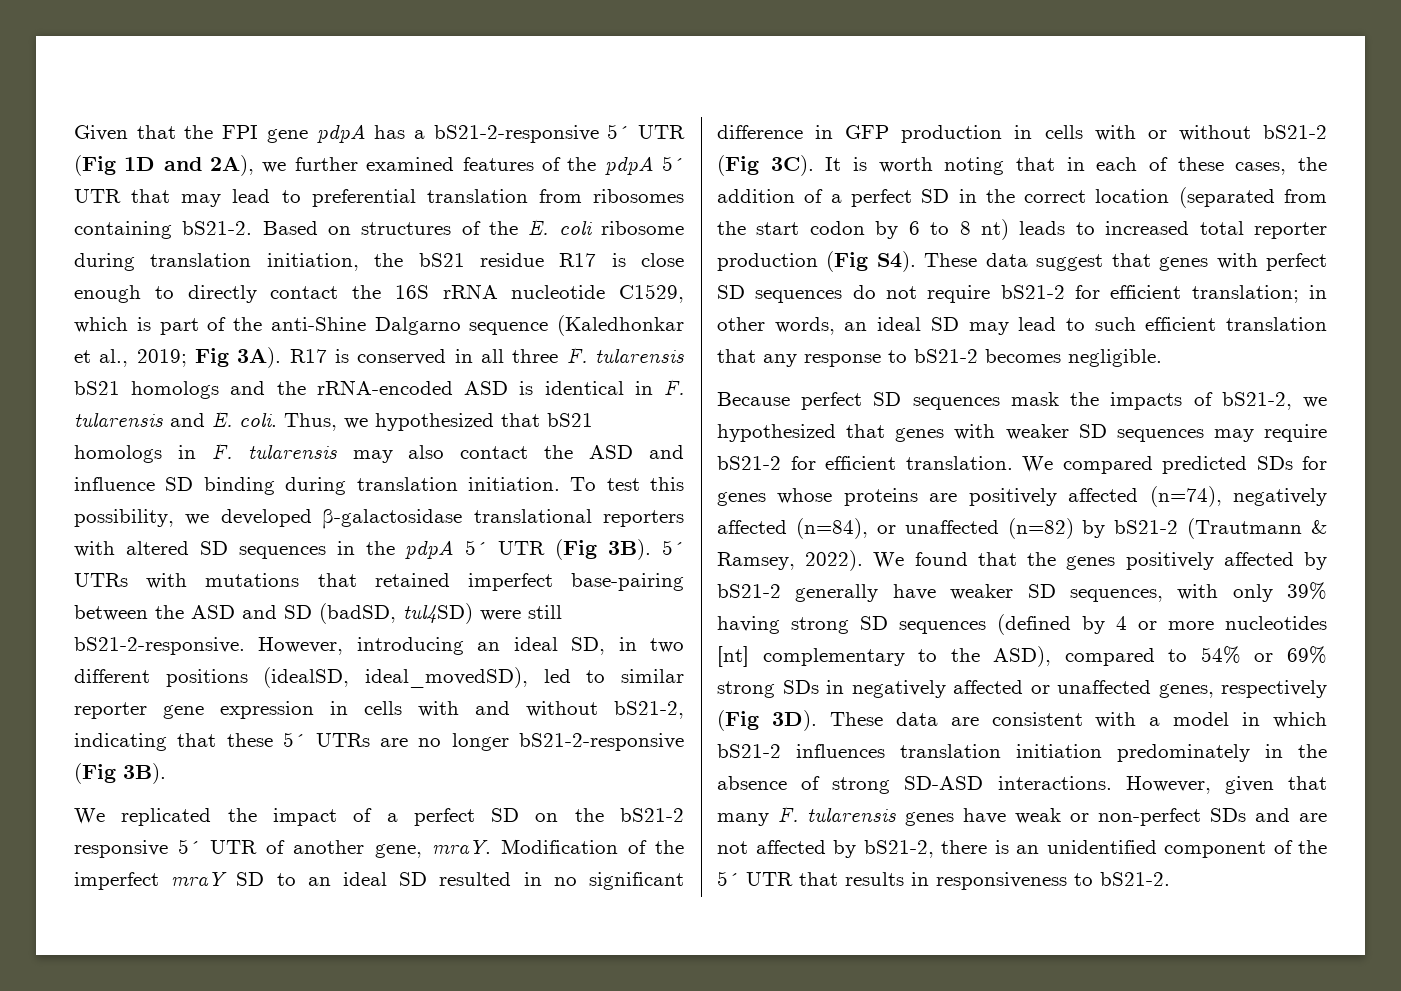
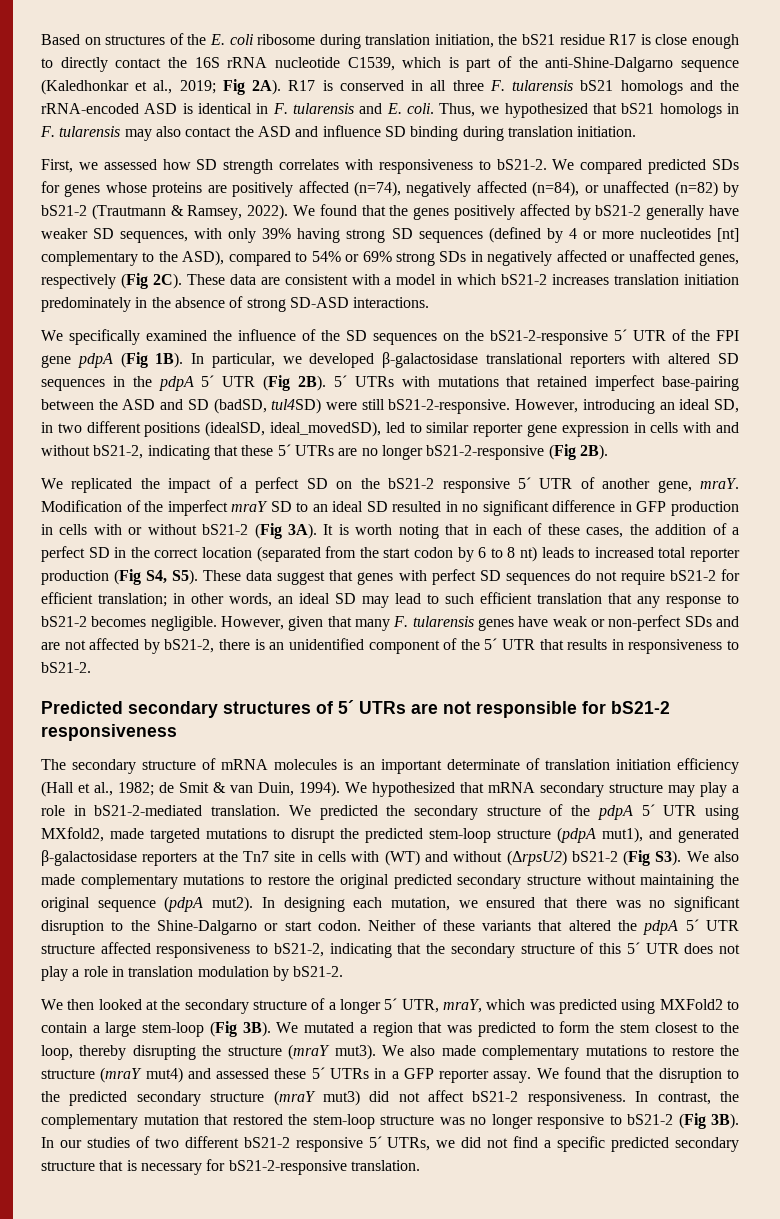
- Given that the FPI gene pdpA has a bS21-2-responsive 5´ UTR (Fig 1D and 2A), we further examined features of the pdpA 5´ UTR that may lead to preferential translation from ribosomes containing bS21-2. Based on structures of the E. coli ribosome during translation initiation, the bS21 residue R17 is close enough to directly contact the 16S rRNA nucleotide C1529, which is part of the anti-Shine Dalgarno sequence (Kaledhonkar et al., 2019; Fig 3A).
+ Based on structures of the E. coli ribosome during translation initiation, the bS21 residue R17 is close enough to directly contact the 16S rRNA nucleotide C1539, which is part of the anti-Shine-Dalgarno sequence (Kaledhonkar et al., 2019; Fig 2A).
- Thus, we hypothesized that bS21 homologs in F. tularensis may also contact the ASD and influence SD binding during translation initiation. To test this possibility, we developed β-galactosidase translational reporters with altered SD sequences in the pdpA 5´ UTR (Fig 3B). 5´ UTRs with mutations that retained imperfect base-pairing between the ASD and SD (badSD, tul4SD) were still bS21-2-responsive. However, introducing an ideal SD, in two different positions (idealSD, ideal_movedSD), led to similar reporter gene expression in cells with and without bS21-2, indicating that these 5´ UTRs are no longer bS21-2-responsive (Fig 3B).
- We replicated the impact of a perfect SD on the bS21-2 responsive 5´ UTR of another gene, mraY. Modification of the imperfect mraY SD to an ideal SD resulted in no significant difference in GFP production in cells with or without bS21-2 (Fig 3C). It is worth noting that in each of these cases, the addition of a perfect SD in the correct location (separated from the start codon by 6 to 8 nt) leads to increased total reporter production (Fig S4). These data suggest that genes with perfect SD sequences do not require bS21-2 for efficient translation; in other words, an ideal SD may lead to such efficient translation that any response to bS21-2 becomes negligible.
- Because perfect SD sequences mask the impacts of bS21-2, we hypothesized that genes with weaker SD sequences may require bS21-2 for efficient translation.
+ Thus, we hypothesized that bS21 homologs in F. tularensis may also contact the ASD and influence SD binding during translation initiation.
+ First, we assessed how SD strength correlates with responsiveness to bS21-2.
- We found that the genes positively affected by bS21-2 generally have weaker SD sequences, with only 39% having strong SD sequences (defined by 4 or more nucleotides [nt] complementary to the ASD), compared to 54% or 69% strong SDs in negatively affected or unaffected genes, respectively (Fig 3D).
+ We found that the genes positively affected by bS21-2 generally have weaker SD sequences, with only 39% having strong SD sequences (defined by 4 or more nucleotides [nt] complementary to the ASD), compared to 54% or 69% strong SDs in negatively affected or unaffected genes, respectively (Fig 2C).
- These data are consistent with a model in which bS21-2 influences translation initiation predominately in the absence of strong SD-ASD interactions.
+ These data are consistent with a model in which bS21-2 increases translation initiation predominately in the absence of strong SD-ASD interactions.
+ We specifically examined the influence of the SD sequences on the bS21-2-responsive 5´ UTR of the FPI gene pdpA (Fig 1B). In particular, we developed β-galactosidase translational reporters with altered SD sequences in the pdpA 5´ UTR (Fig 2B). 5´ UTRs with mutations that retained imperfect base-pairing between the ASD and SD (badSD, tul4SD) were still bS21-2-responsive. However, introducing an ideal SD, in two different positions (idealSD, ideal_movedSD), led to similar reporter gene expression in cells with and without bS21-2, indicating that these 5´ UTRs are no longer bS21-2-responsive (Fig 2B).
+ We replicated the impact of a perfect SD on the bS21-2 responsive 5´ UTR of another gene, mraY. Modification of the imperfect mraY SD to an ideal SD resulted in no significant difference in GFP production in cells with or without bS21-2 (Fig 3A). It is worth noting that in each of these cases, the addition of a perfect SD in the correct location (separated from the start codon by 6 to 8 nt) leads to increased total reporter production (Fig S4, S5). These data suggest that genes with perfect SD sequences do not require bS21-2 for efficient translation; in other words, an ideal SD may lead to such efficient translation that any response to bS21-2 becomes negligible.
+ Predicted secondary structures of 5´ UTRs are not responsible for bS21-2 responsiveness
+ The secondary structure of mRNA molecules is an important determinate of translation initiation efficiency (Hall et al., 1982; de Smit & van Duin, 1994). We hypothesized that mRNA secondary structure may play a role in bS21-2-mediated translation. We predicted the secondary structure of the pdpA 5´ UTR using MXfold2, made targeted mutations to disrupt the predicted stem-loop structure (pdpA mut1), and generated β-galactosidase reporters at the Tn7 site in cells with (WT) and without (ΔrpsU2) bS21-2 (Fig S3). We also made complementary mutations to restore the original predicted secondary structure without maintaining the original sequence (pdpA mut2). In designing each mutation, we ensured that there was no significant disruption to the Shine-Dalgarno or start codon. Neither of these variants that altered the pdpA 5´ UTR structure affected responsiveness to bS21-2, indicating that the secondary structure of this 5´ UTR does not play a role in translation modulation by bS21-2.
+ We then looked at the secondary structure of a longer 5´ UTR, mraY, which was predicted using MXFold2 to contain a large stem-loop (Fig 3B). We mutated a region that was predicted to form the stem closest to the loop, thereby disrupting the structure (mraY mut3). We also made complementary mutations to restore the structure (mraY mut4) and assessed these 5´ UTRs in a GFP reporter assay. We found that the disruption to the predicted secondary structure (mraY mut3) did not affect bS21-2 responsiveness. In contrast, the complementary mutation that restored the stem-loop structure was no longer responsive to bS21-2 (Fig 3B). In our studies of two different bS21-2 responsive 5´ UTRs, we did not find a specific predicted secondary structure that is necessary for bS21-2-responsive translation.

